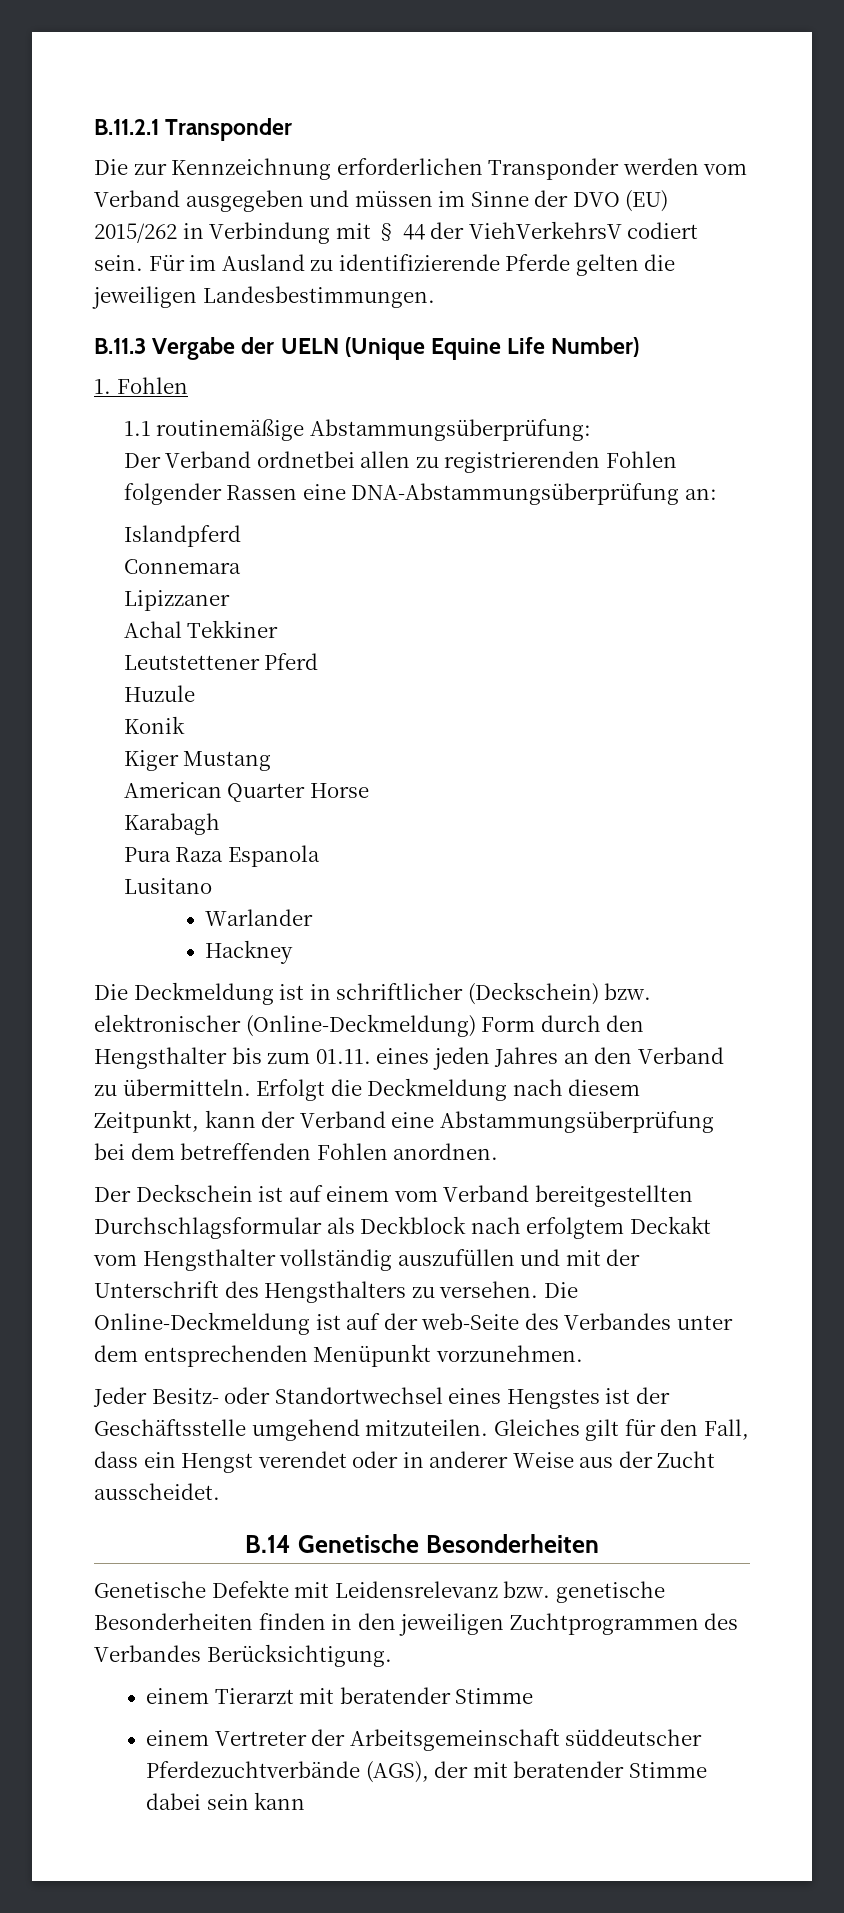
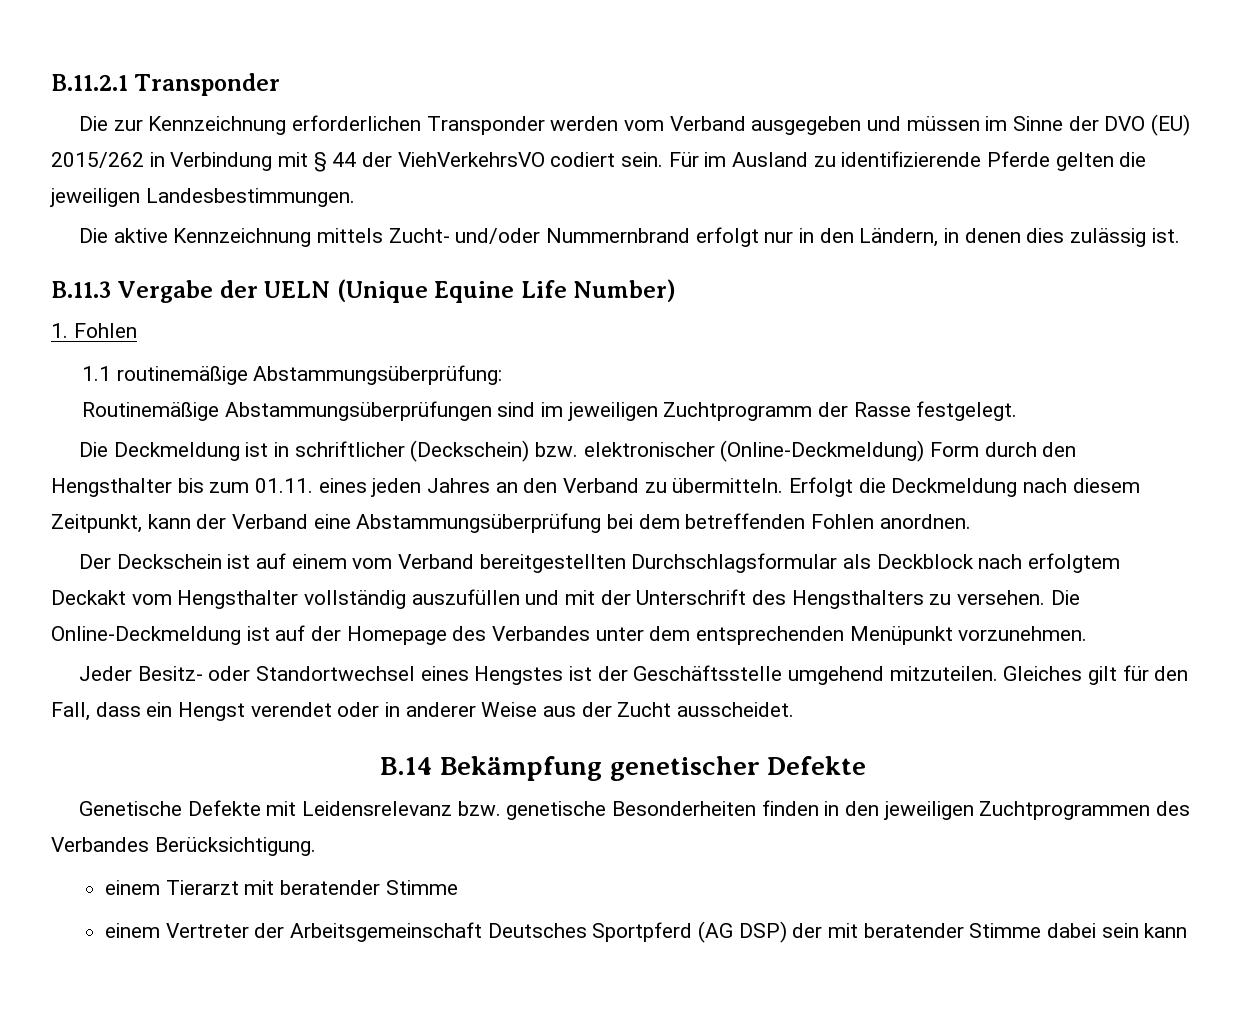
- Die zur Kennzeichnung erforderlichen Transponder werden vom Verband ausgegeben und müssen im Sinne der DVO (EU) 2015/262 in Verbindung mit § 44 der ViehVerkehrsV codiert sein.
+ Die zur Kennzeichnung erforderlichen Transponder werden vom Verband ausgegeben und müssen im Sinne der DVO (EU) 2015/262 in Verbindung mit § 44 der ViehVerkehrsVO codiert sein.
+ Die aktive Kennzeichnung mittels Zucht- und/oder Nummernbrand erfolgt nur in den Ländern, in denen dies zulässig ist.
- Der Verband ordnetbei allen zu registrierenden Fohlen folgender Rassen eine DNA-Abstammungsüberprüfung an:
- Islandpferd
- Connemara
- Lipizzaner
- Achal Tekkiner
- Leutstettener Pferd
- Huzule
- Konik
- Kiger Mustang
- American Quarter Horse
- Karabagh
- Pura Raza Espanola
- Lusitano
- Warlander
- Hackney
+ Routinemäßige Abstammungsüberprüfungen sind im jeweiligen Zuchtprogramm der Rasse festgelegt.
- Die Online-Deckmeldung ist auf der web-Seite des Verbandes unter dem entsprechenden Menüpunkt vorzunehmen.
+ Die Online-Deckmeldung ist auf der Homepage des Verbandes unter dem entsprechenden Menüpunkt vorzunehmen.
- B.14 Genetische Besonderheiten
+ B.14 Bekämpfung genetischer Defekte
- einem Vertreter der Arbeitsgemeinschaft süddeutscher Pferdezuchtverbände (AGS), der mit beratender Stimme dabei sein kann
+ einem Vertreter der Arbeitsgemeinschaft Deutsches Sportpferd (AG DSP) der mit beratender Stimme dabei sein kann

